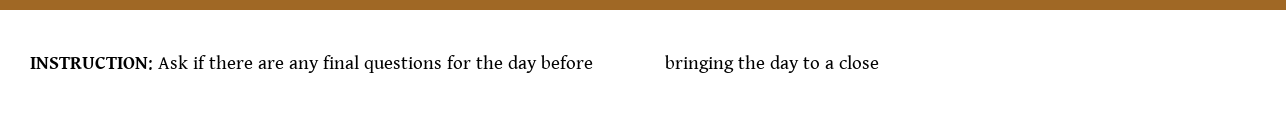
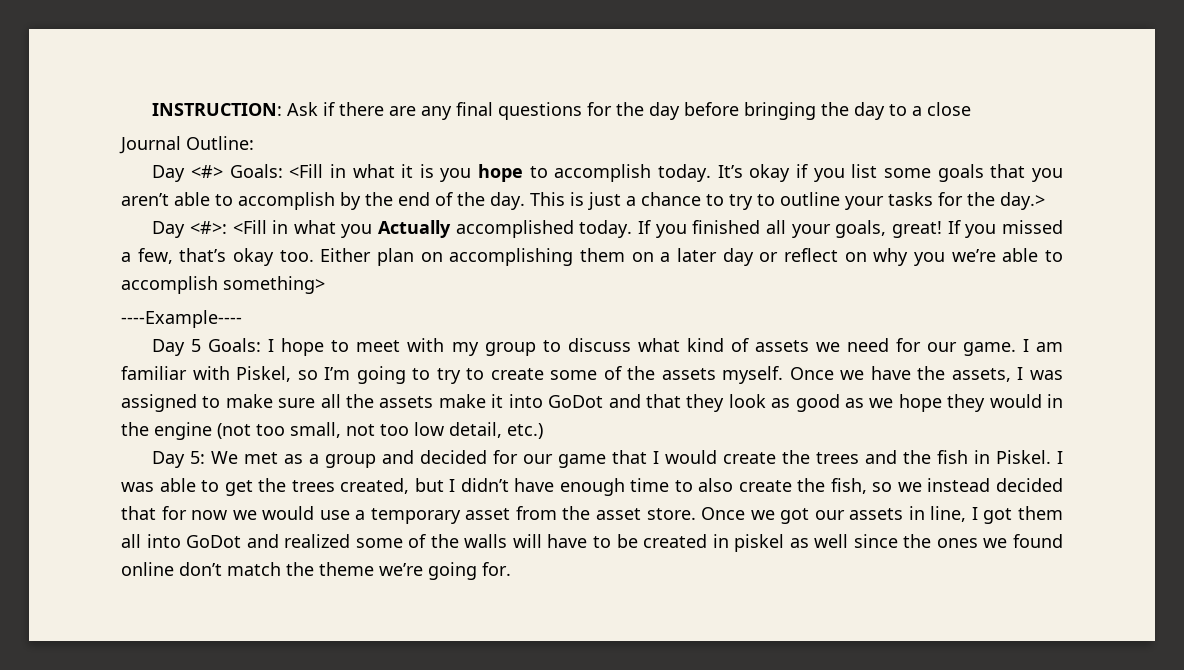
+ Journal Outline:
+ Day <#> Goals: <Fill in what it is you hope to accomplish today. It’s okay if you list some goals that you aren’t able to accomplish by the end of the day. This is just a chance to try to outline your tasks for the day.>
+ Day <#>: <Fill in what you Actually accomplished today. If you finished all your goals, great! If you missed a few, that’s okay too. Either plan on accomplishing them on a later day or reflect on why you we’re able to accomplish something>
+ ----Example----
+ Day 5 Goals: I hope to meet with my group to discuss what kind of assets we need for our game. I am familiar with Piskel, so I’m going to try to create some of the assets myself. Once we have the assets, I was assigned to make sure all the assets make it into GoDot and that they look as good as we hope they would in the engine (not too small, not too low detail, etc.)
+ Day 5: We met as a group and decided for our game that I would create the trees and the fish in Piskel. I was able to get the trees created, but I didn’t have enough time to also create the fish, so we instead decided that for now we would use a temporary asset from the asset store. Once we got our assets in line, I got them all into GoDot and realized some of the walls will have to be created in piskel as well since the ones we found online don’t match the theme we’re going for.

